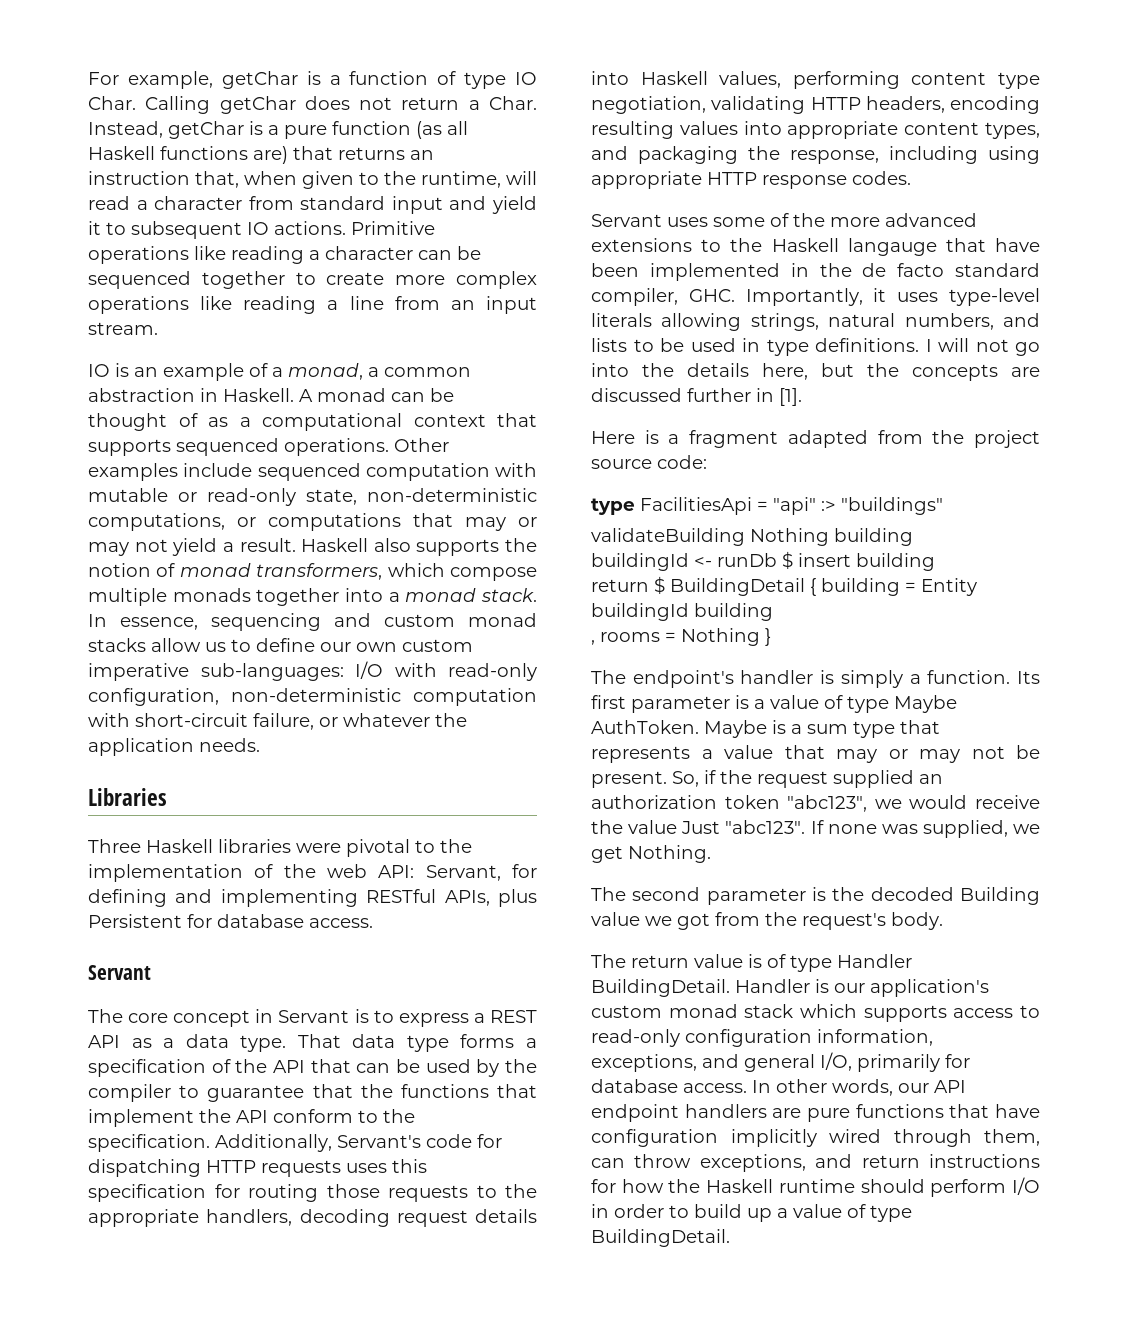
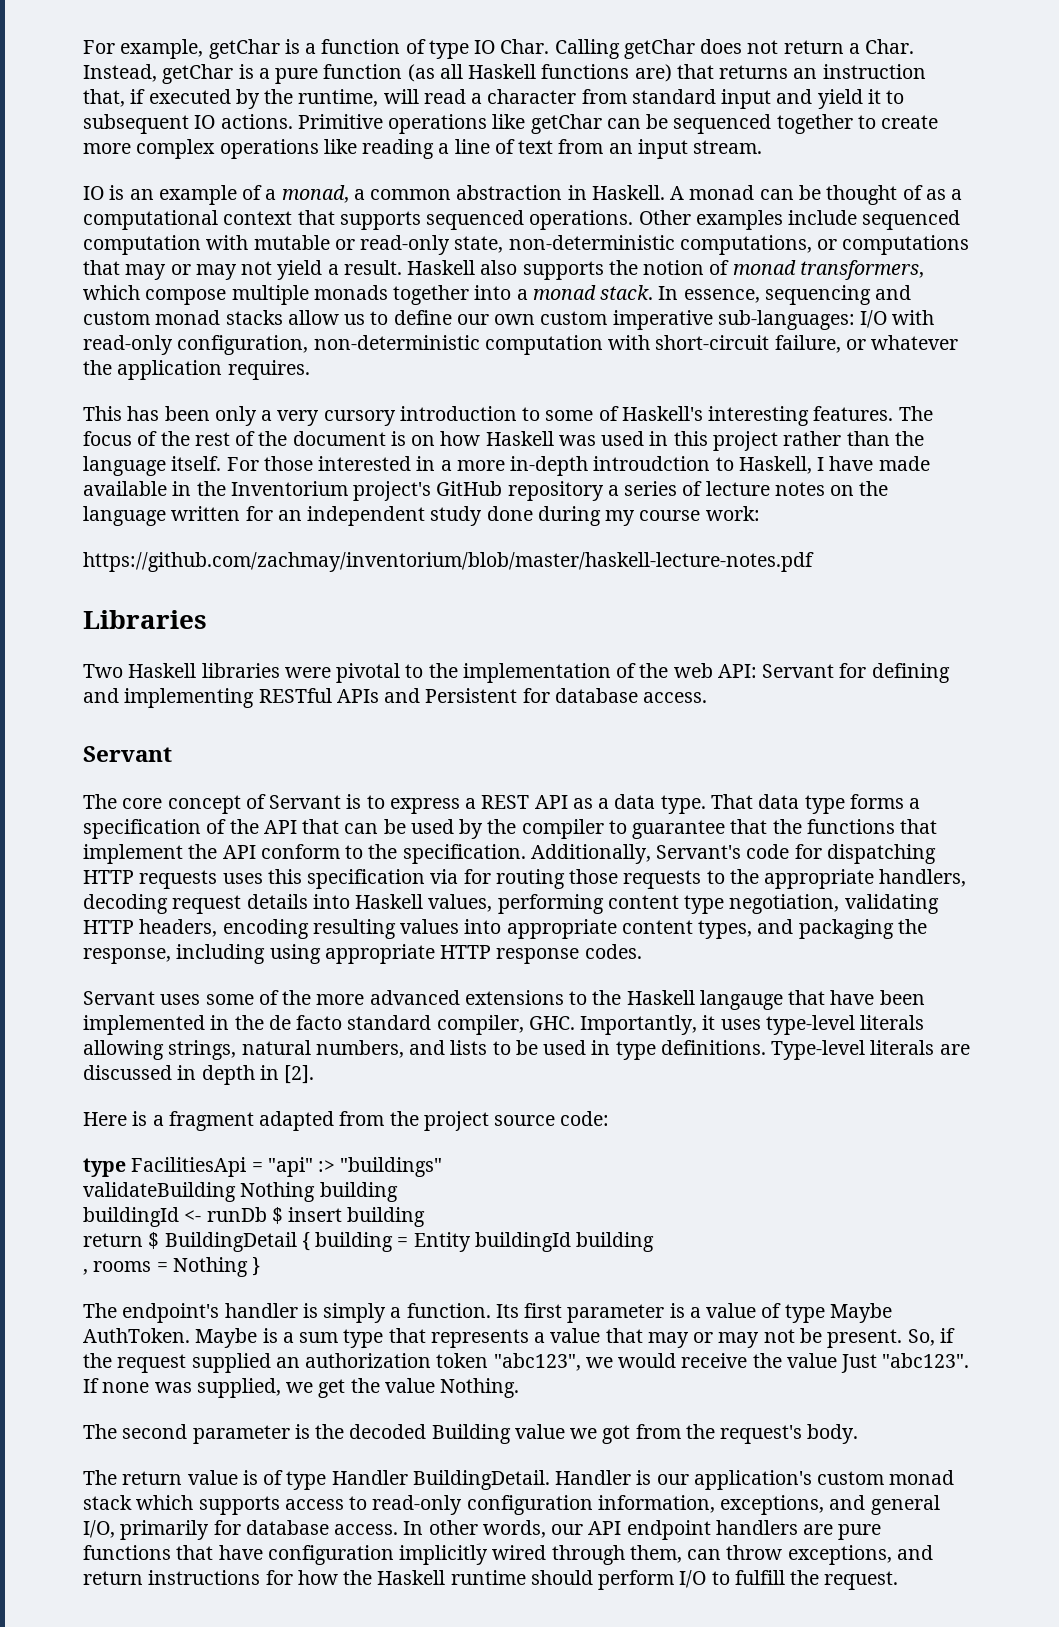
- Instead, getChar is a pure function (as all Haskell functions are) that returns an instruction that, when given to the runtime, will read a character from standard input and yield it to subsequent IO actions.
+ Instead, getChar is a pure function (as all Haskell functions are) that returns an instruction that, if executed by the runtime, will read a character from standard input and yield it to subsequent IO actions.
- Primitive operations like reading a character can be sequenced together to create more complex operations like reading a line from an input stream.
+ Primitive operations like getChar can be sequenced together to create more complex operations like reading a line of text from an input stream.
- In essence, sequencing and custom monad stacks allow us to define our own custom imperative sub-languages: I/O with read-only configuration, non-deterministic computation with short-circuit failure, or whatever the application needs.
+ In essence, sequencing and custom monad stacks allow us to define our own custom imperative sub-languages: I/O with read-only configuration, non-deterministic computation with short-circuit failure, or whatever the application requires.
+ This has been only a very cursory introduction to some of Haskell's interesting features. The focus of the rest of the document is on how Haskell was used in this project rather than the language itself. For those interested in a more in-depth introudction to Haskell, I have made available in the Inventorium project's GitHub repository a series of lecture notes on the language written for an independent study done during my course work:
+ https://github.com/zachmay/inventorium/blob/master/haskell-lecture-notes.pdf
- Three Haskell libraries were pivotal to the implementation of the web API: Servant, for defining and implementing RESTful APIs, plus Persistent for database access.
+ Two Haskell libraries were pivotal to the implementation of the web API: Servant for defining and implementing RESTful APIs and Persistent for database access.
- The core concept in Servant is to express a REST API as a data type.
+ The core concept of Servant is to express a REST API as a data type.
- Additionally, Servant's code for dispatching HTTP requests uses this specification for routing those requests to the appropriate handlers, decoding request details into Haskell values, performing content type negotiation, validating HTTP headers, encoding resulting values into appropriate content types, and packaging the response, including using appropriate HTTP response codes.
+ Additionally, Servant's code for dispatching HTTP requests uses this specification via for routing those requests to the appropriate handlers, decoding request details into Haskell values, performing content type negotiation, validating HTTP headers, encoding resulting values into appropriate content types, and packaging the response, including using appropriate HTTP response codes.
- I will not go into the details here, but the concepts are discussed further in [1].
+ Type-level literals are discussed in depth in [2].
- If none was supplied, we get Nothing.
+ If none was supplied, we get the value Nothing.
- In other words, our API endpoint handlers are pure functions that have configuration implicitly wired through them, can throw exceptions, and return instructions for how the Haskell runtime should perform I/O in order to build up a value of type BuildingDetail.
+ In other words, our API endpoint handlers are pure functions that have configuration implicitly wired through them, can throw exceptions, and return instructions for how the Haskell runtime should perform I/O to fulfill the request.

